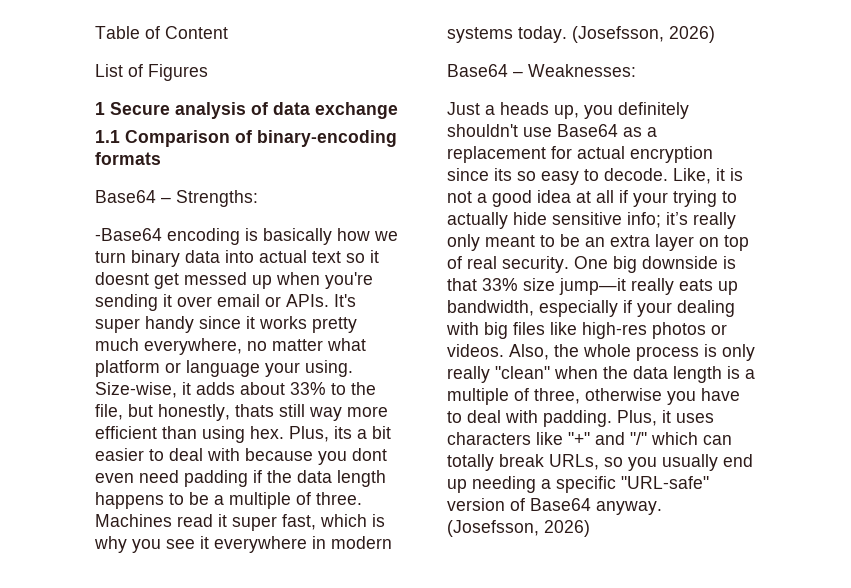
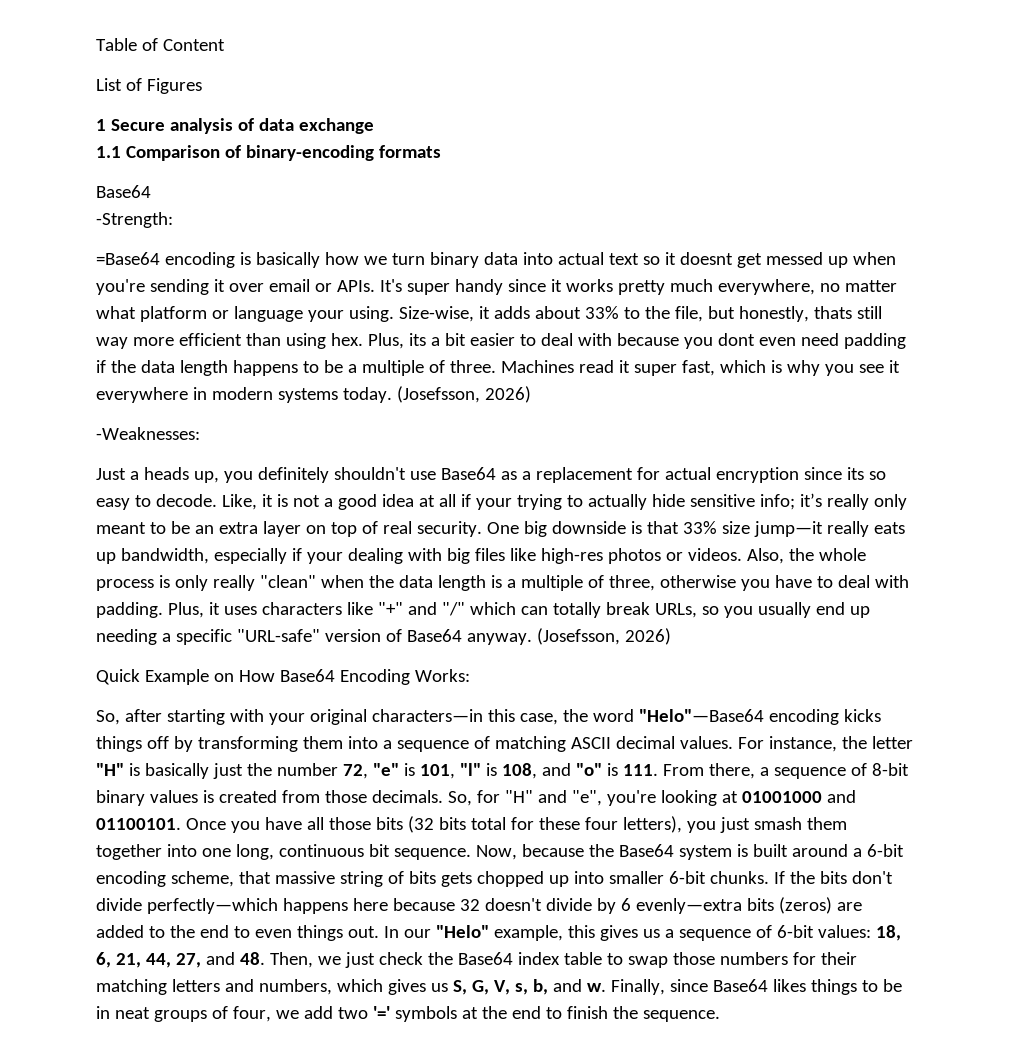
  1.1 Comparison of binary-encoding formats
- Base64 – Strengths:
- -Base64 encoding is basically how we turn binary data into actual text so it doesnt get messed up when you're sending it over email or APIs.
+ Base64
+ -Strength:
+ =Base64 encoding is basically how we turn binary data into actual text so it doesnt get messed up when you're sending it over email or APIs.
- Base64 – Weaknesses:
+ -Weaknesses:
+ Quick Example on How Base64 Encoding Works:
+ So, after starting with your original characters—in this case, the word "Helo"—Base64 encoding kicks things off by transforming them into a sequence of matching ASCII decimal values. For instance, the letter "H" is basically just the number 72, "e" is 101, "l" is 108, and "o" is 111. From there, a sequence of 8-bit binary values is created from those decimals. So, for "H" and "e", you're looking at 01001000 and 01100101. Once you have all those bits (32 bits total for these four letters), you just smash them together into one long, continuous bit sequence. Now, because the Base64 system is built around a 6-bit encoding scheme, that massive string of bits gets chopped up into smaller 6-bit chunks. If the bits don't divide perfectly—which happens here because 32 doesn't divide by 6 evenly—extra bits (zeros) are added to the end to even things out. In our "Helo" example, this gives us a sequence of 6-bit values: 18, 6, 21, 44, 27, and 48. Then, we just check the Base64 index table to swap those numbers for their matching letters and numbers, which gives us S, G, V, s, b, and w. Finally, since Base64 likes things to be in neat groups of four, we add two '=' symbols at the end to finish the sequence.

